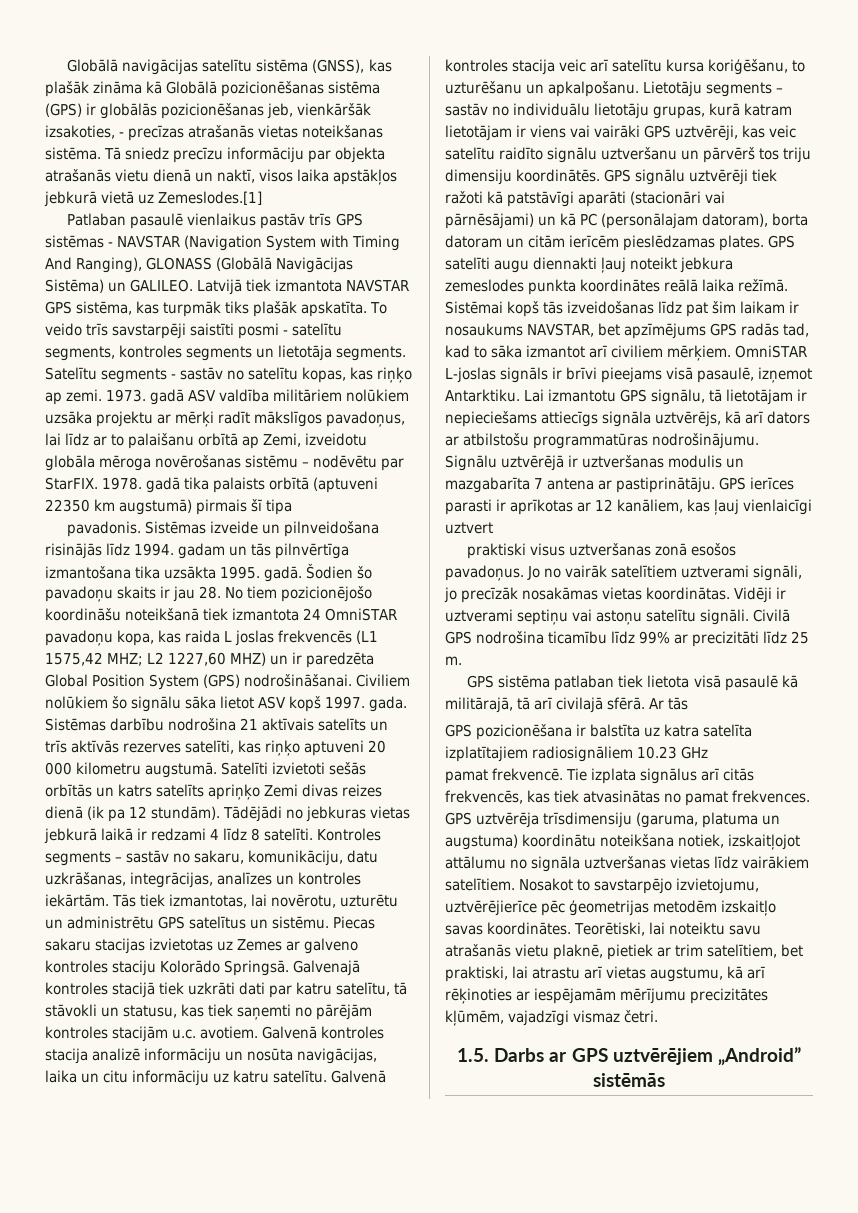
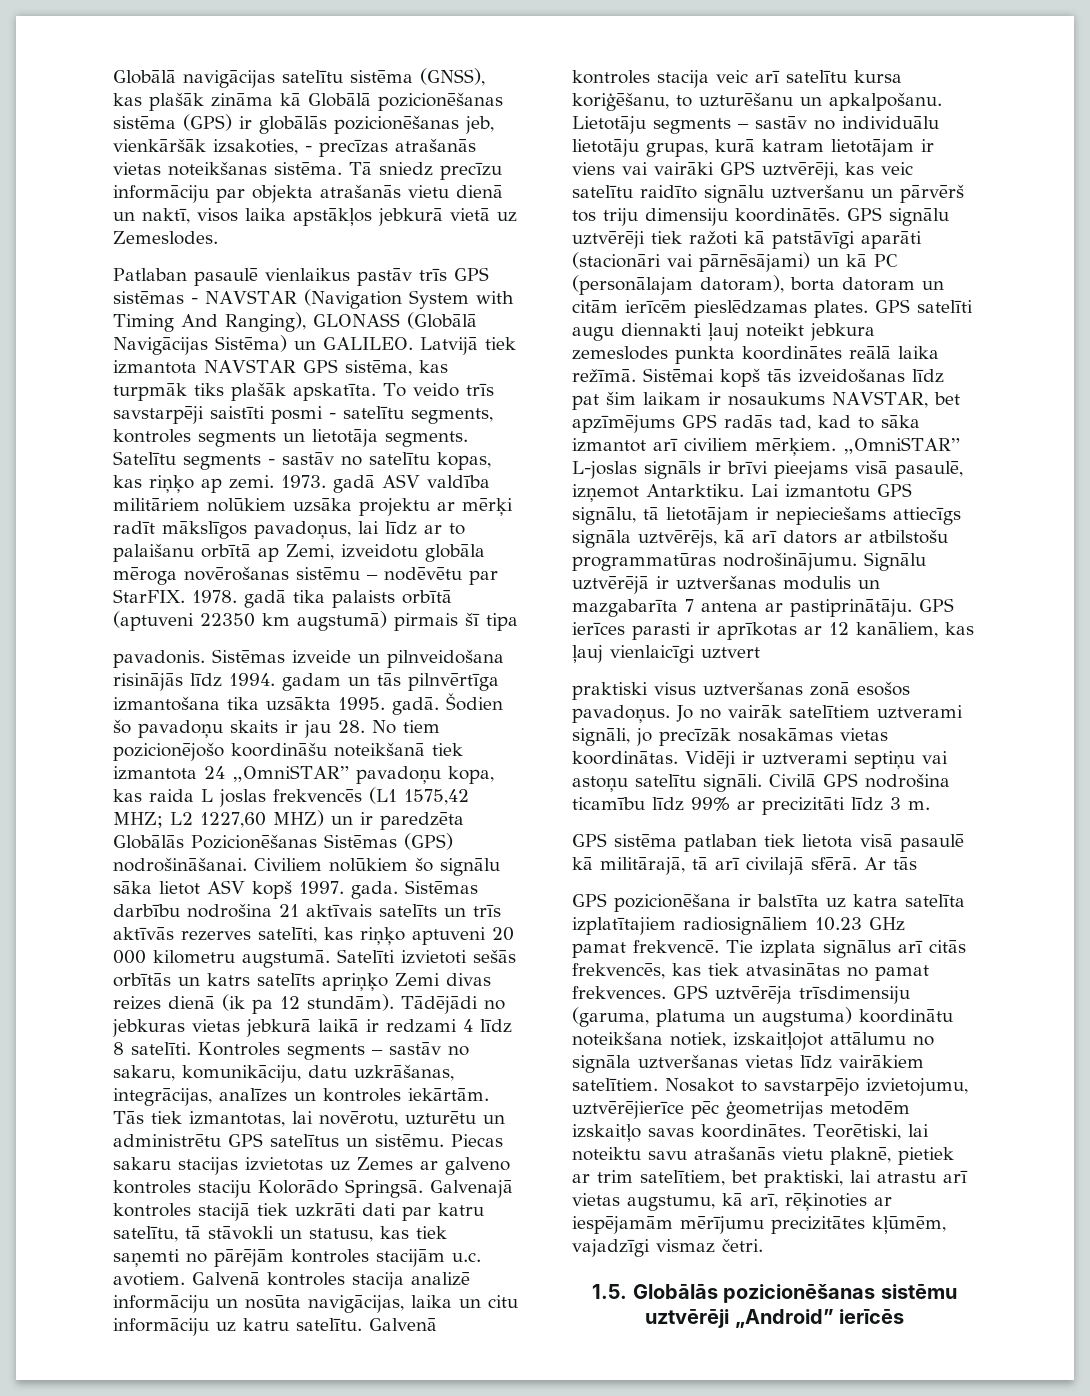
- Tā sniedz precīzu informāciju par objekta atrašanās vietu dienā un naktī, visos laika apstākļos jebkurā vietā uz Zemeslodes.[1]
+ Tā sniedz precīzu informāciju par objekta atrašanās vietu dienā un naktī, visos laika apstākļos jebkurā vietā uz Zemeslodes.
- Šodien šo pavadoņu skaits ir jau 28. No tiem pozicionējošo koordināšu noteikšanā tiek izmantota 24 OmniSTAR pavadoņu kopa, kas raida L joslas frekvencēs (L1 1575,42 MHZ; L2 1227,60 MHZ) un ir paredzēta Global Position System (GPS) nodrošināšanai.
+ Šodien šo pavadoņu skaits ir jau 28. No tiem pozicionējošo koordināšu noteikšanā tiek izmantota 24 „OmniSTAR” pavadoņu kopa, kas raida L joslas frekvencēs (L1 1575,42 MHZ; L2 1227,60 MHZ) un ir paredzēta Globālās Pozicionēšanas Sistēmas (GPS) nodrošināšanai.
- OmniSTAR L-joslas signāls ir brīvi pieejams visā pasaulē, izņemot Antarktiku.
+ „OmniSTAR” L-joslas signāls ir brīvi pieejams visā pasaulē, izņemot Antarktiku.
- Civilā GPS nodrošina ticamību līdz 99% ar precizitāti līdz 25 m.
+ Civilā GPS nodrošina ticamību līdz 99% ar precizitāti līdz 3 m.
- Teorētiski, lai noteiktu savu atrašanās vietu plaknē, pietiek ar trim satelītiem, bet praktiski, lai atrastu arī vietas augstumu, kā arī rēķinoties ar iespējamām mērījumu precizitātes kļūmēm, vajadzīgi vismaz četri.
+ Teorētiski, lai noteiktu savu atrašanās vietu plaknē, pietiek ar trim satelītiem, bet praktiski, lai atrastu arī vietas augstumu, kā arī, rēķinoties ar iespējamām mērījumu precizitātes kļūmēm, vajadzīgi vismaz četri.
- 1.5. Darbs ar GPS uztvērējiem „Android” sistēmās
+ 1.5. Globālās pozicionēšanas sistēmu uztvērēji „Android” ierīcēs

